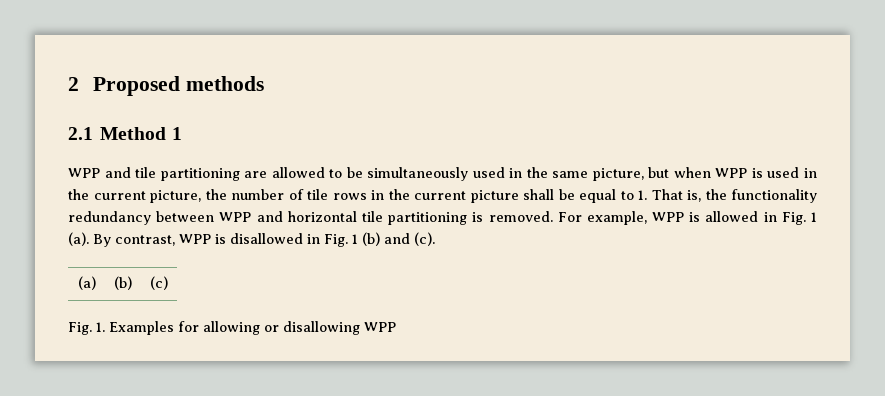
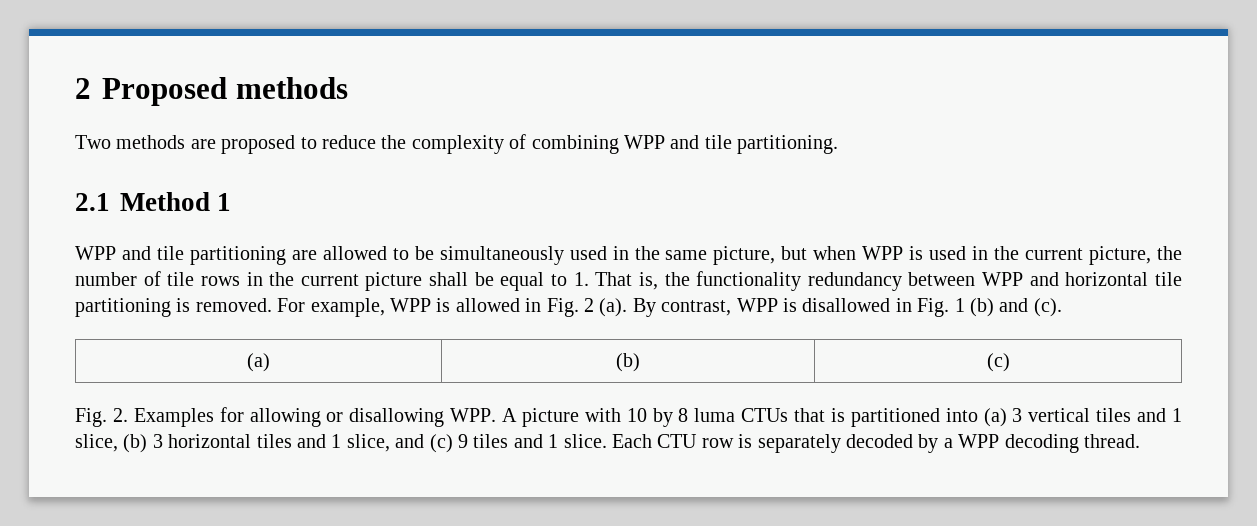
+ Two methods are proposed to reduce the complexity of combining WPP and tile partitioning.
- For example, WPP is allowed in Fig. 1 (a).
+ For example, WPP is allowed in Fig. 2 (a).
- Fig. 1. Examples for allowing or disallowing WPP
+ Fig. 2. Examples for allowing or disallowing WPP. A picture with 10 by 8 luma CTUs that is partitioned into (a) 3 vertical tiles and 1 slice, (b) 3 horizontal tiles and 1 slice, and (c) 9 tiles and 1 slice. Each CTU row is separately decoded by a WPP decoding thread.

